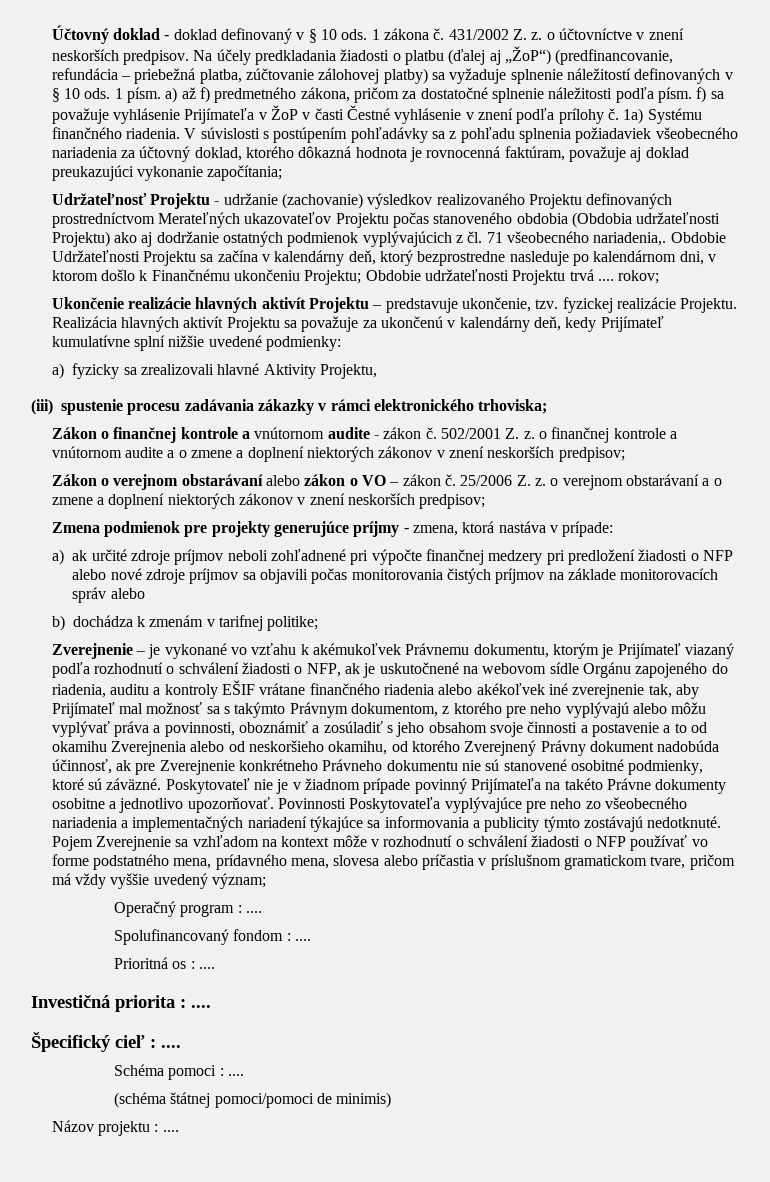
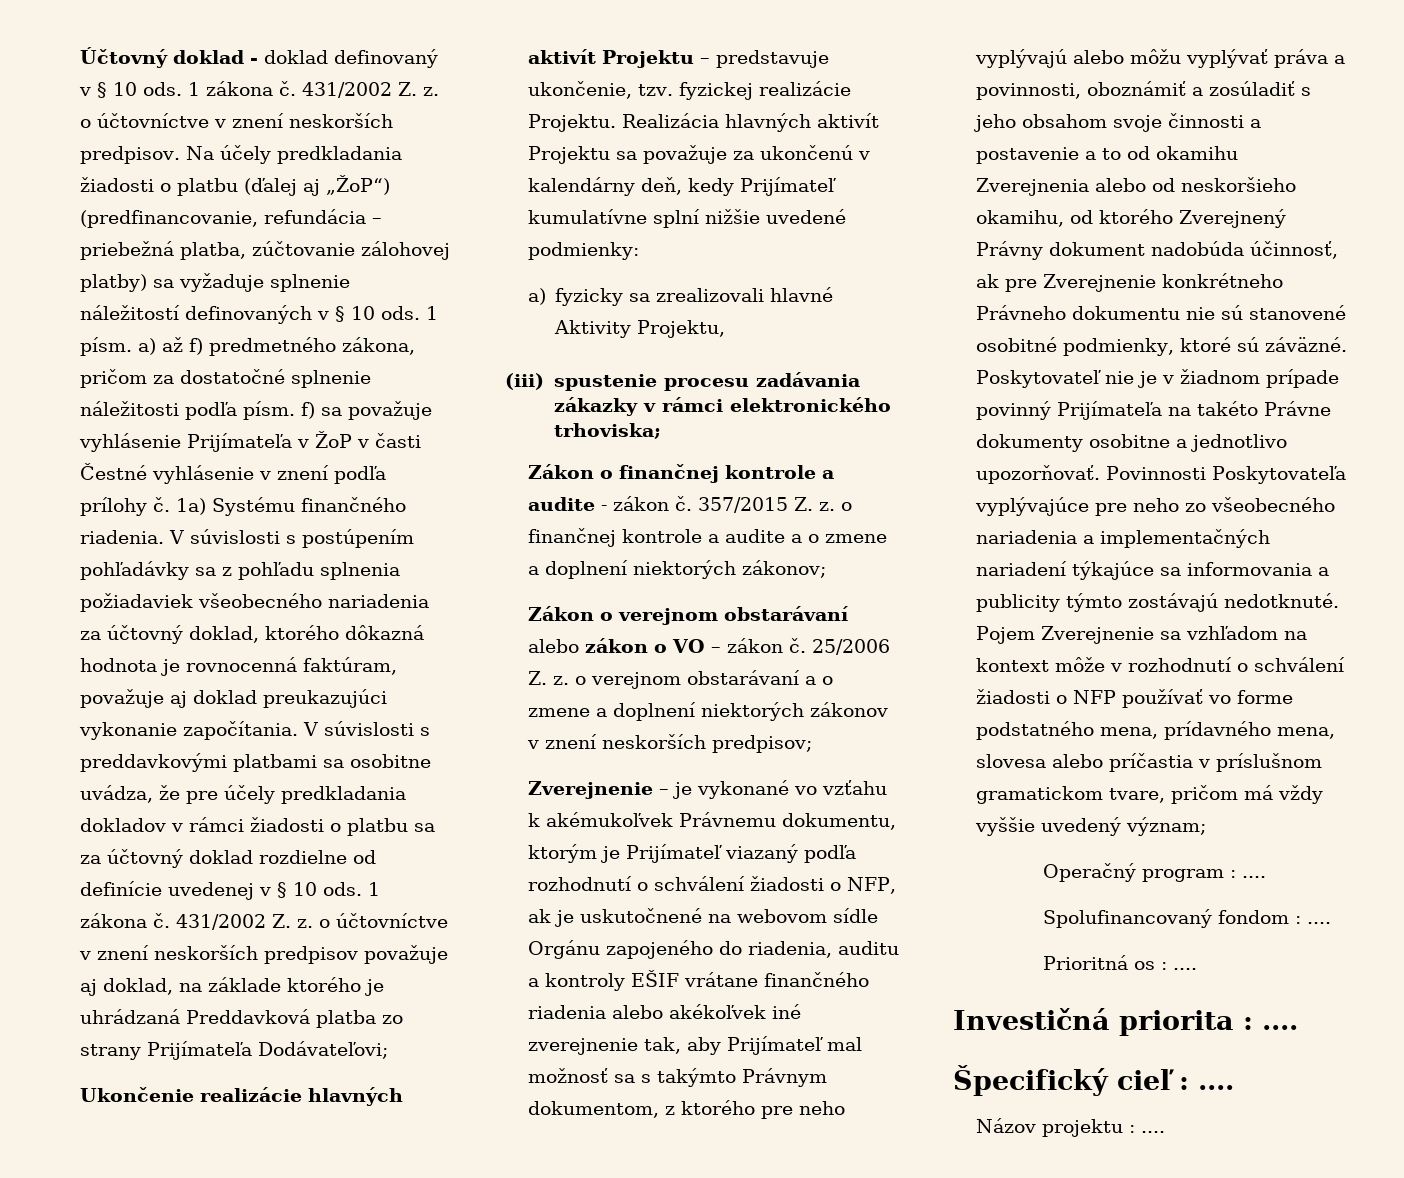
- V súvislosti s postúpením pohľadávky sa z pohľadu splnenia požiadaviek všeobecného nariadenia za účtovný doklad, ktorého dôkazná hodnota je rovnocenná faktúram, považuje aj doklad preukazujúci vykonanie započítania;
- Udržateľnosť Projektu - udržanie (zachovanie) výsledkov realizovaného Projektu definovaných prostredníctvom Merateľných ukazovateľov Projektu počas stanoveného obdobia (Obdobia udržateľnosti Projektu) ako aj dodržanie ostatných podmienok vyplývajúcich z čl. 71 všeobecného nariadenia,. Obdobie Udržateľnosti Projektu sa začína v kalendárny deň, ktorý bezprostredne nasleduje po kalendárnom dni, v ktorom došlo k Finančnému ukončeniu Projektu; Obdobie udržateľnosti Projektu trvá .... rokov;
+ V súvislosti s postúpením pohľadávky sa z pohľadu splnenia požiadaviek všeobecného nariadenia za účtovný doklad, ktorého dôkazná hodnota je rovnocenná faktúram, považuje aj doklad preukazujúci vykonanie započítania. V súvislosti s preddavkovými platbami sa osobitne uvádza, že pre účely predkladania dokladov v rámci žiadosti o platbu sa za účtovný doklad rozdielne od definície uvedenej v § 10 ods. 1 zákona č. 431/2002 Z. z. o účtovníctve v znení neskorších predpisov považuje aj doklad, na základe ktorého je uhrádzaná Preddavková platba zo strany Prijímateľa Dodávateľovi;
- Zákon o finančnej kontrole a vnútornom audite - zákon č.
+ Zákon o finančnej kontrole a audite - zákon č.
- 502/2001 Z. z. o finančnej kontrole a vnútornom audite a o zmene a doplnení niektorých zákonov v znení neskorších predpisov;
+ 357/2015 Z. z. o finančnej kontrole a audite a o zmene a doplnení niektorých zákonov;
- Zmena podmienok pre projekty generujúce príjmy - zmena, ktorá nastáva v prípade:
- a) ak určité zdroje príjmov neboli zohľadnené pri výpočte finančnej medzery pri predložení žiadosti o NFP alebo nové zdroje príjmov sa objavili počas monitorovania čistých príjmov na základe monitorovacích správ alebo
- b) dochádza k zmenám v tarifnej politike;
- Schéma pomoci : ....
- (schéma štátnej pomoci/pomoci de minimis)

